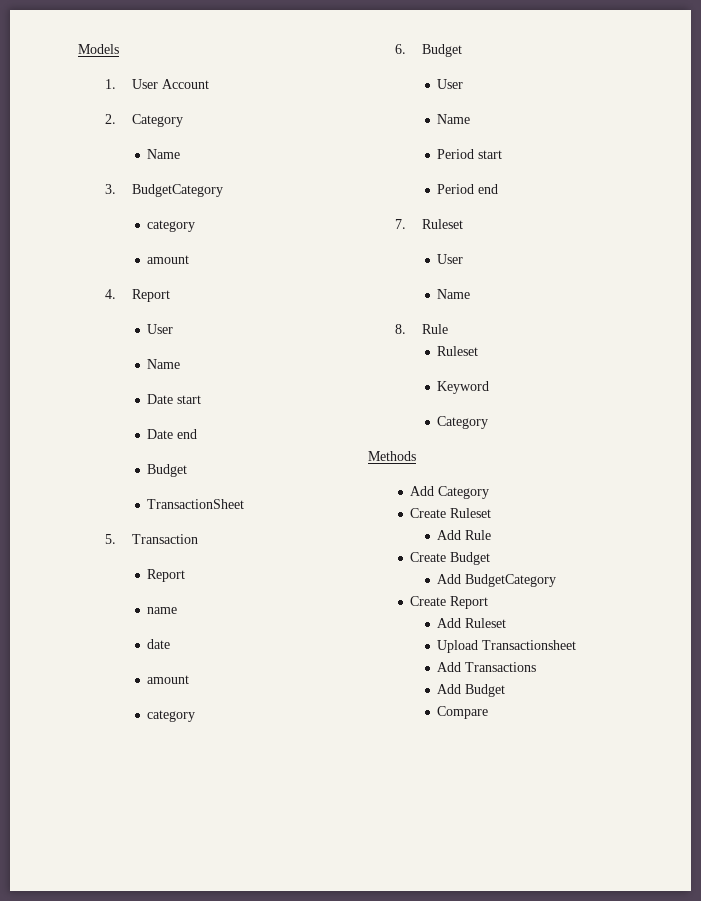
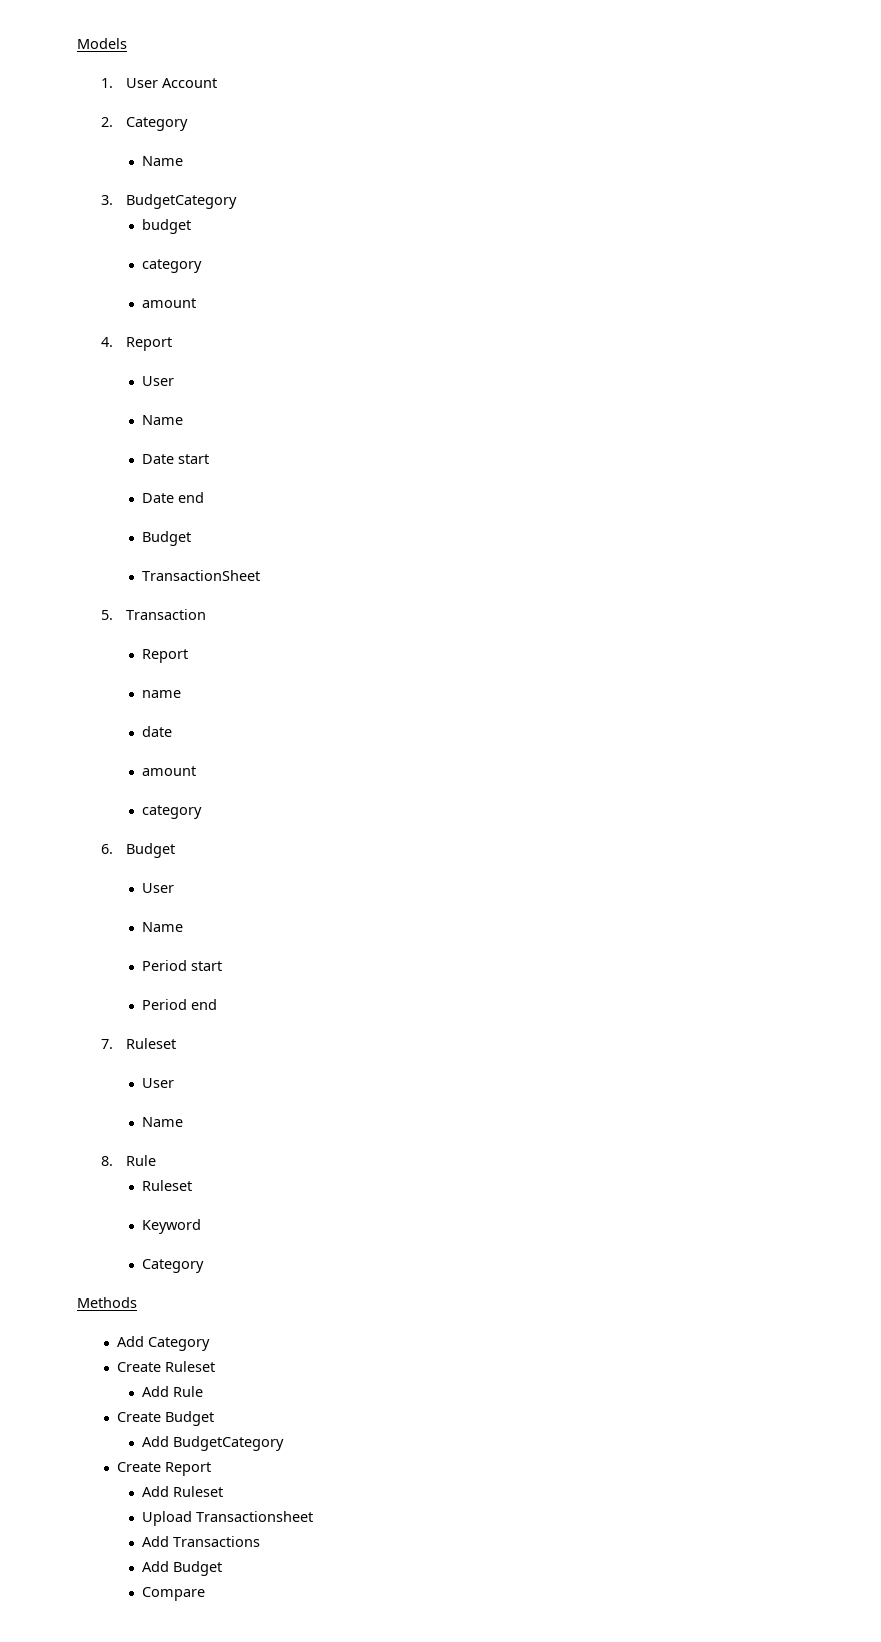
+ budget

